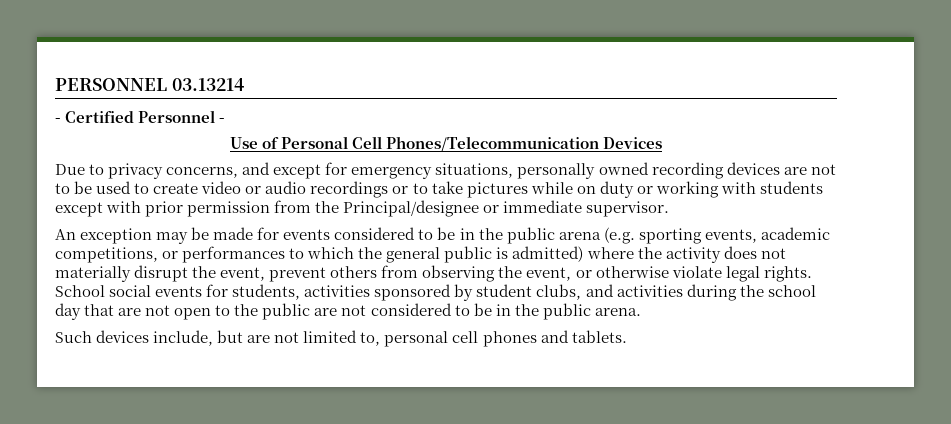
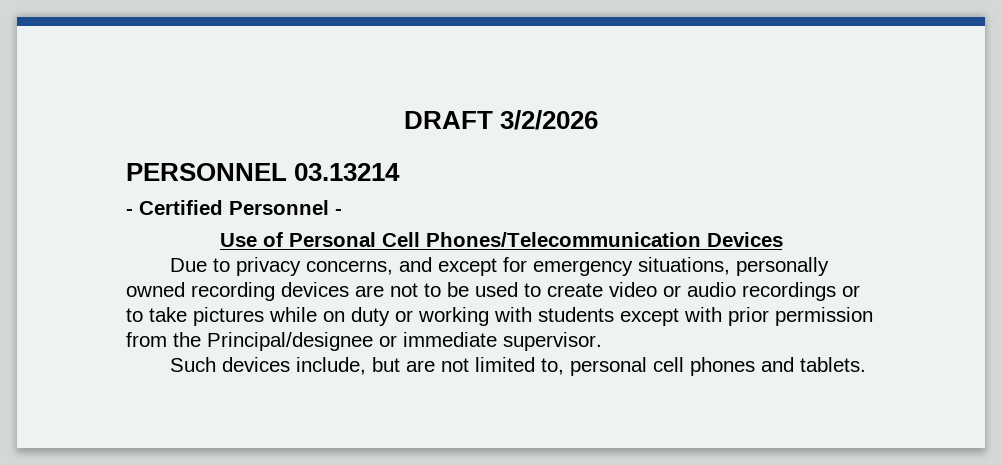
+ DRAFT 3/2/2026
- An exception may be made for events considered to be in the public arena (e.g. sporting events, academic competitions, or performances to which the general public is admitted) where the activity does not materially disrupt the event, prevent others from observing the event, or otherwise violate legal rights. School social events for students, activities sponsored by student clubs, and activities during the school day that are not open to the public are not considered to be in the public arena.

